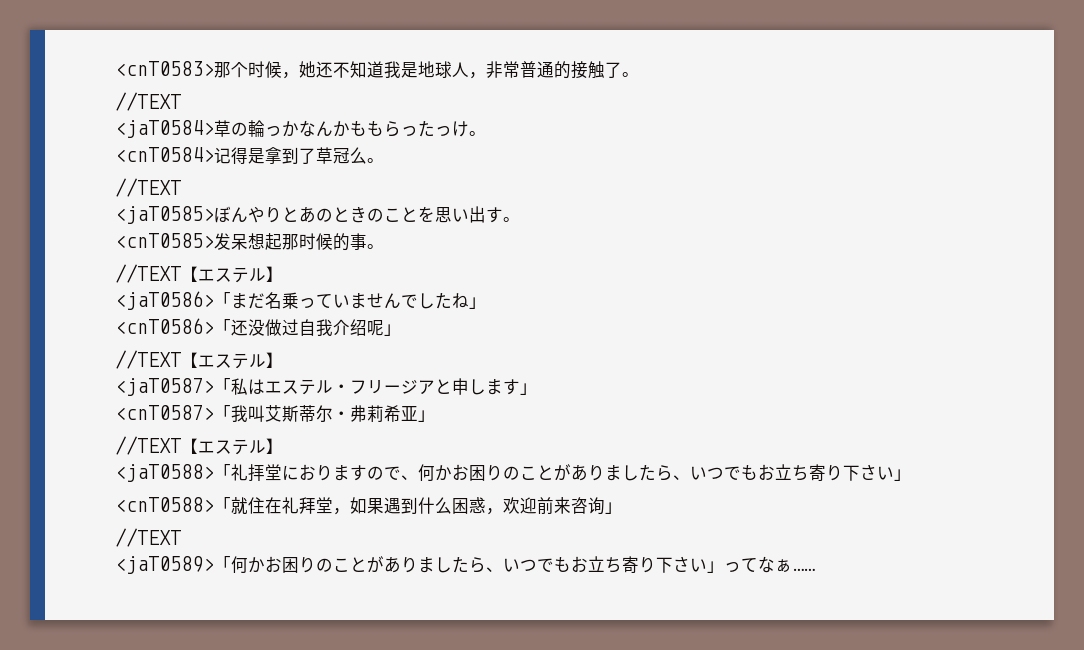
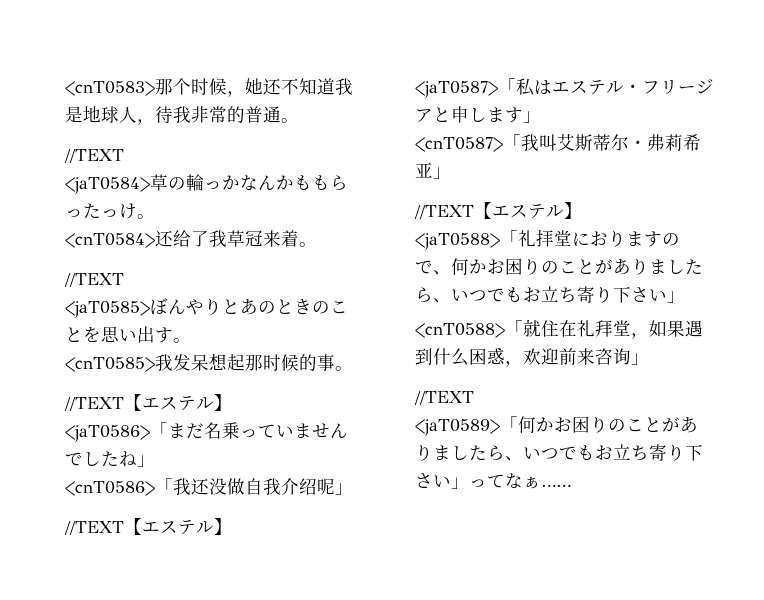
- <cnT0583>那个时候，她还不知道我是地球人，非常普通的接触了。
+ <cnT0583>那个时候，她还不知道我是地球人，待我非常的普通。
- <cnT0584>记得是拿到了草冠么。
+ <cnT0584>还给了我草冠来着。
- <cnT0585>发呆想起那时候的事。
+ <cnT0585>我发呆想起那时候的事。
- <cnT0586>「还没做过自我介绍呢」
+ <cnT0586>「我还没做自我介绍呢」

